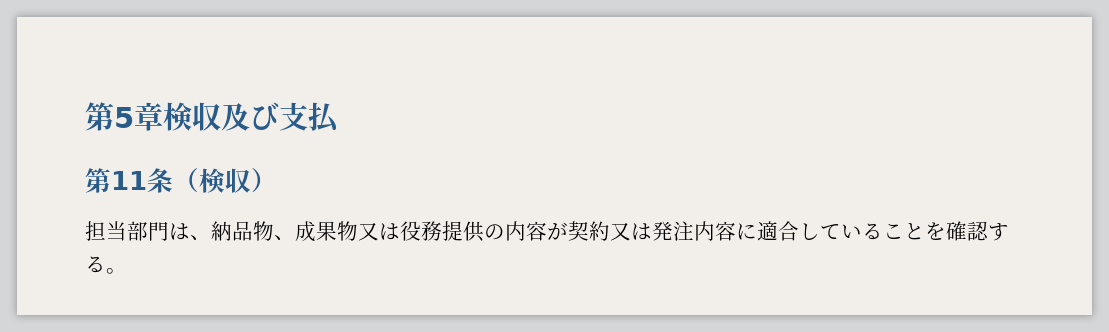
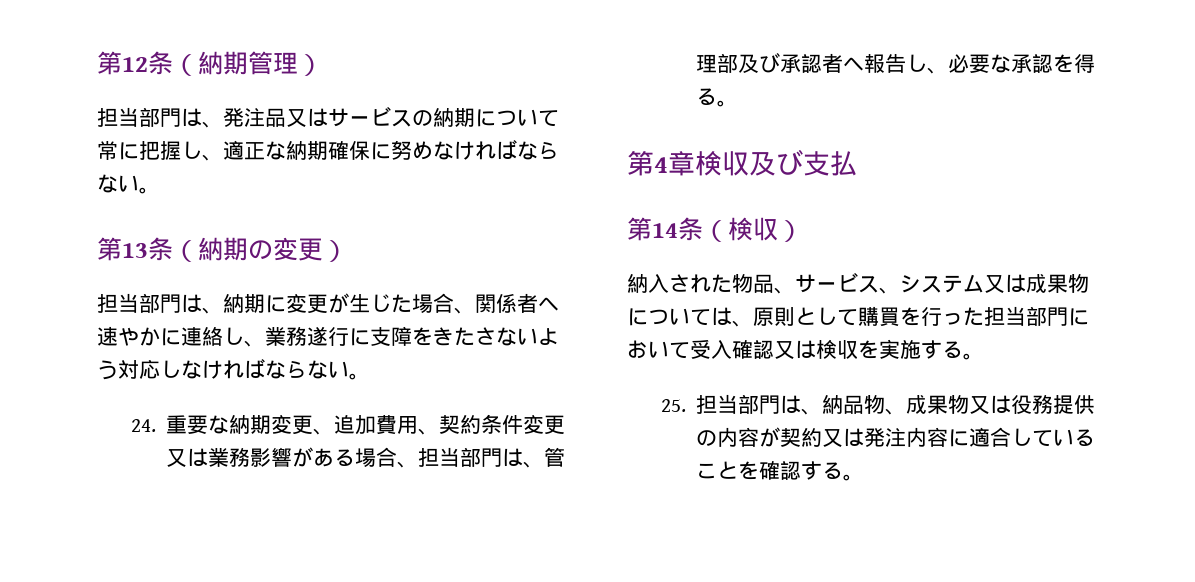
- 第5章検収及び支払
+ 第12条（納期管理）
+ 担当部門は、発注品又はサービスの納期について常に把握し、適正な納期確保に努めなければならない。
+ 第13条（納期の変更）
+ 担当部門は、納期に変更が生じた場合、関係者へ速やかに連絡し、業務遂行に支障をきたさないよう対応しなければならない。
+ 24.重要な納期変更、追加費用、契約条件変更又は業務影響がある場合、担当部門は、管理部及び承認者へ報告し、必要な承認を得る。
+ 第4章検収及び支払
- 第11条（検収）
+ 第14条（検収）
- 担当部門は、納品物、成果物又は役務提供の内容が契約又は発注内容に適合していることを確認する。
+ 納入された物品、サービス、システム又は成果物については、原則として購買を行った担当部門において受入確認又は検収を実施する。
+ 25.担当部門は、納品物、成果物又は役務提供の内容が契約又は発注内容に適合していることを確認する。

